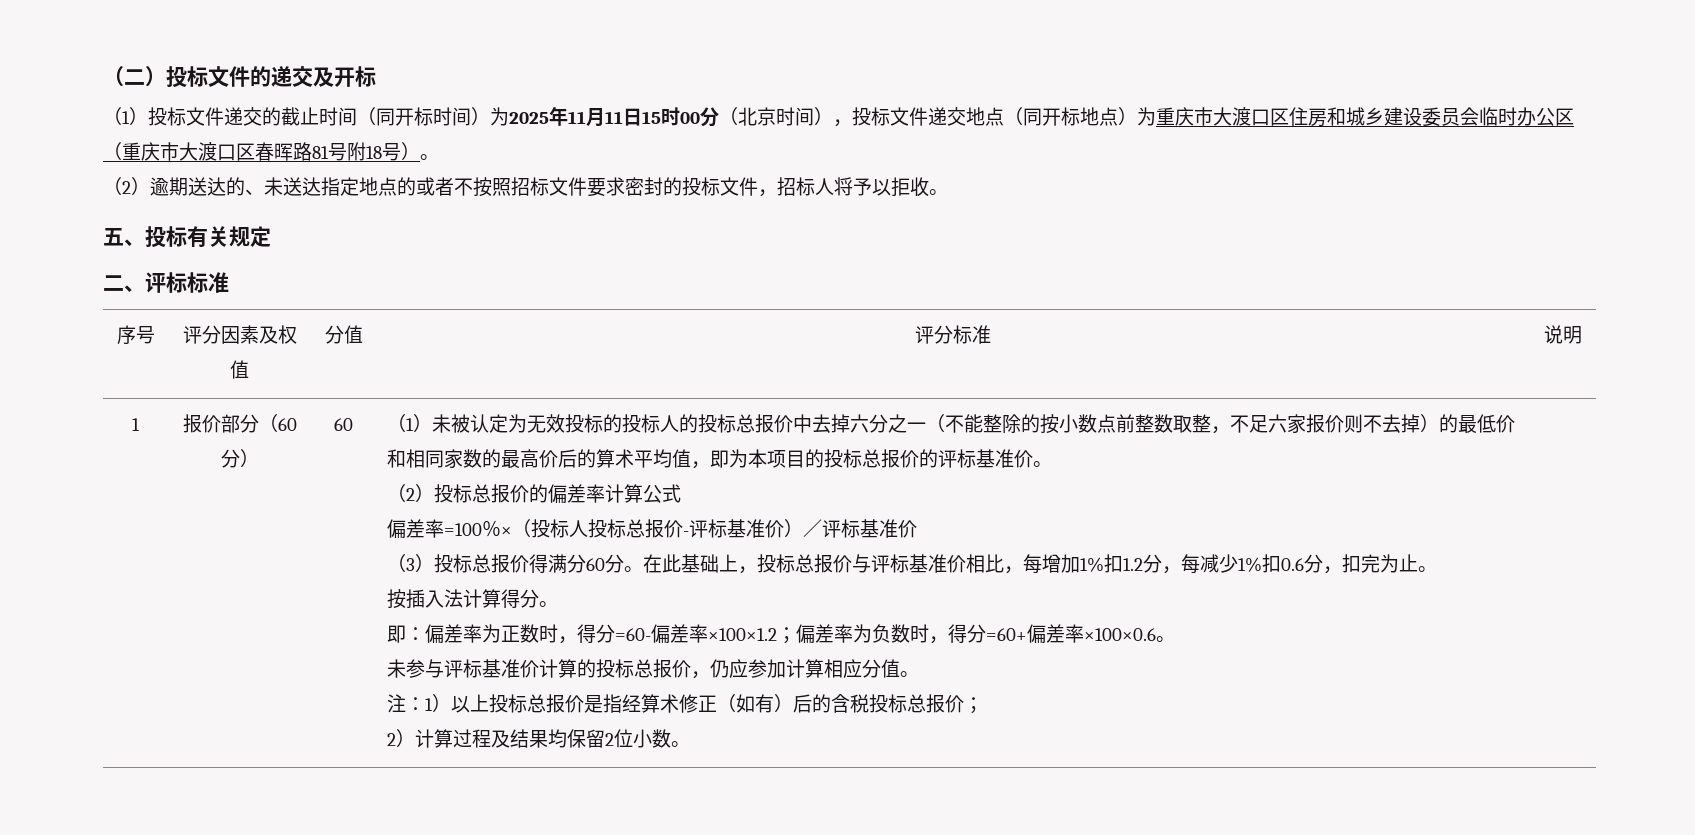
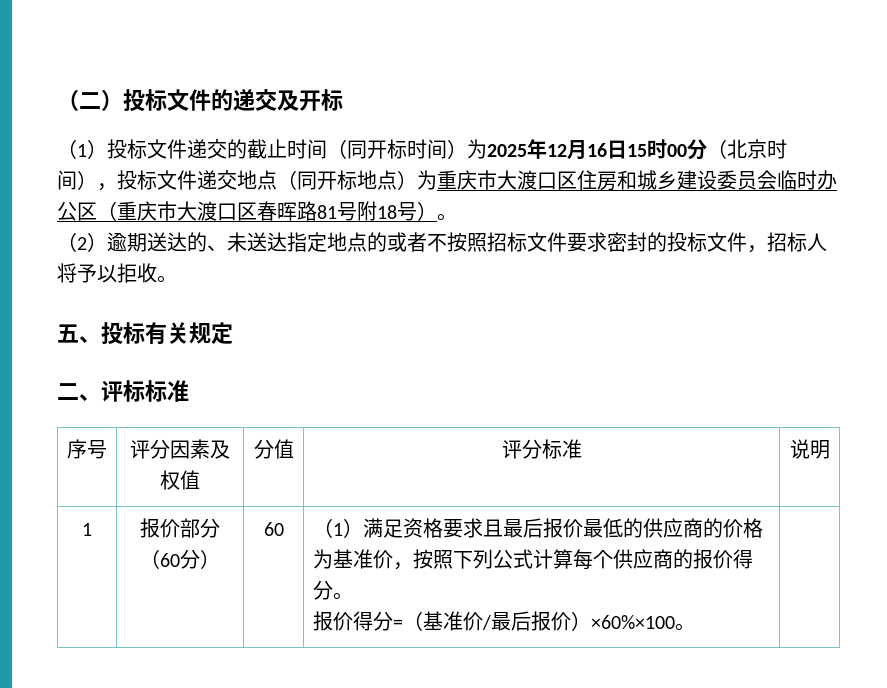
- （1）投标文件递交的截止时间（同开标时间）为2025年11月11日15时00分（北京时间），投标文件递交地点（同开标地点）为重庆市大渡口区住房和城乡建设委员会临时办公区（重庆市大渡口区春晖路81号附18号）。
+ （1）投标文件递交的截止时间（同开标时间）为2025年12月16日15时00分（北京时间），投标文件递交地点（同开标地点）为重庆市大渡口区住房和城乡建设委员会临时办公区（重庆市大渡口区春晖路81号附18号）。
- （1）未被认定为无效投标的投标人的投标总报价中去掉六分之一（不能整除的按小数点前整数取整，不足六家报价则不去掉）的最低价和相同家数的最高价后的算术平均值，即为本项目的投标总报价的评标基准价。
- （2）投标总报价的偏差率计算公式
- 偏差率=100％×（投标人投标总报价-评标基准价）／评标基准价
- （3）投标总报价得满分60分。在此基础上，投标总报价与评标基准价相比，每增加1%扣1.2分，每减少1%扣0.6分，扣完为止。
- 按插入法计算得分。
- 即：偏差率为正数时，得分=60-偏差率×100×1.2；偏差率为负数时，得分=60+偏差率×100×0.6。
- 未参与评标基准价计算的投标总报价，仍应参加计算相应分值。
- 注：1）以上投标总报价是指经算术修正（如有）后的含税投标总报价；
- 2）计算过程及结果均保留2位小数。
+ （1）满足资格要求且最后报价最低的供应商的价格为基准价，按照下列公式计算每个供应商的报价得分。
+ 报价得分=（基准价/最后报价）×60%×100。

